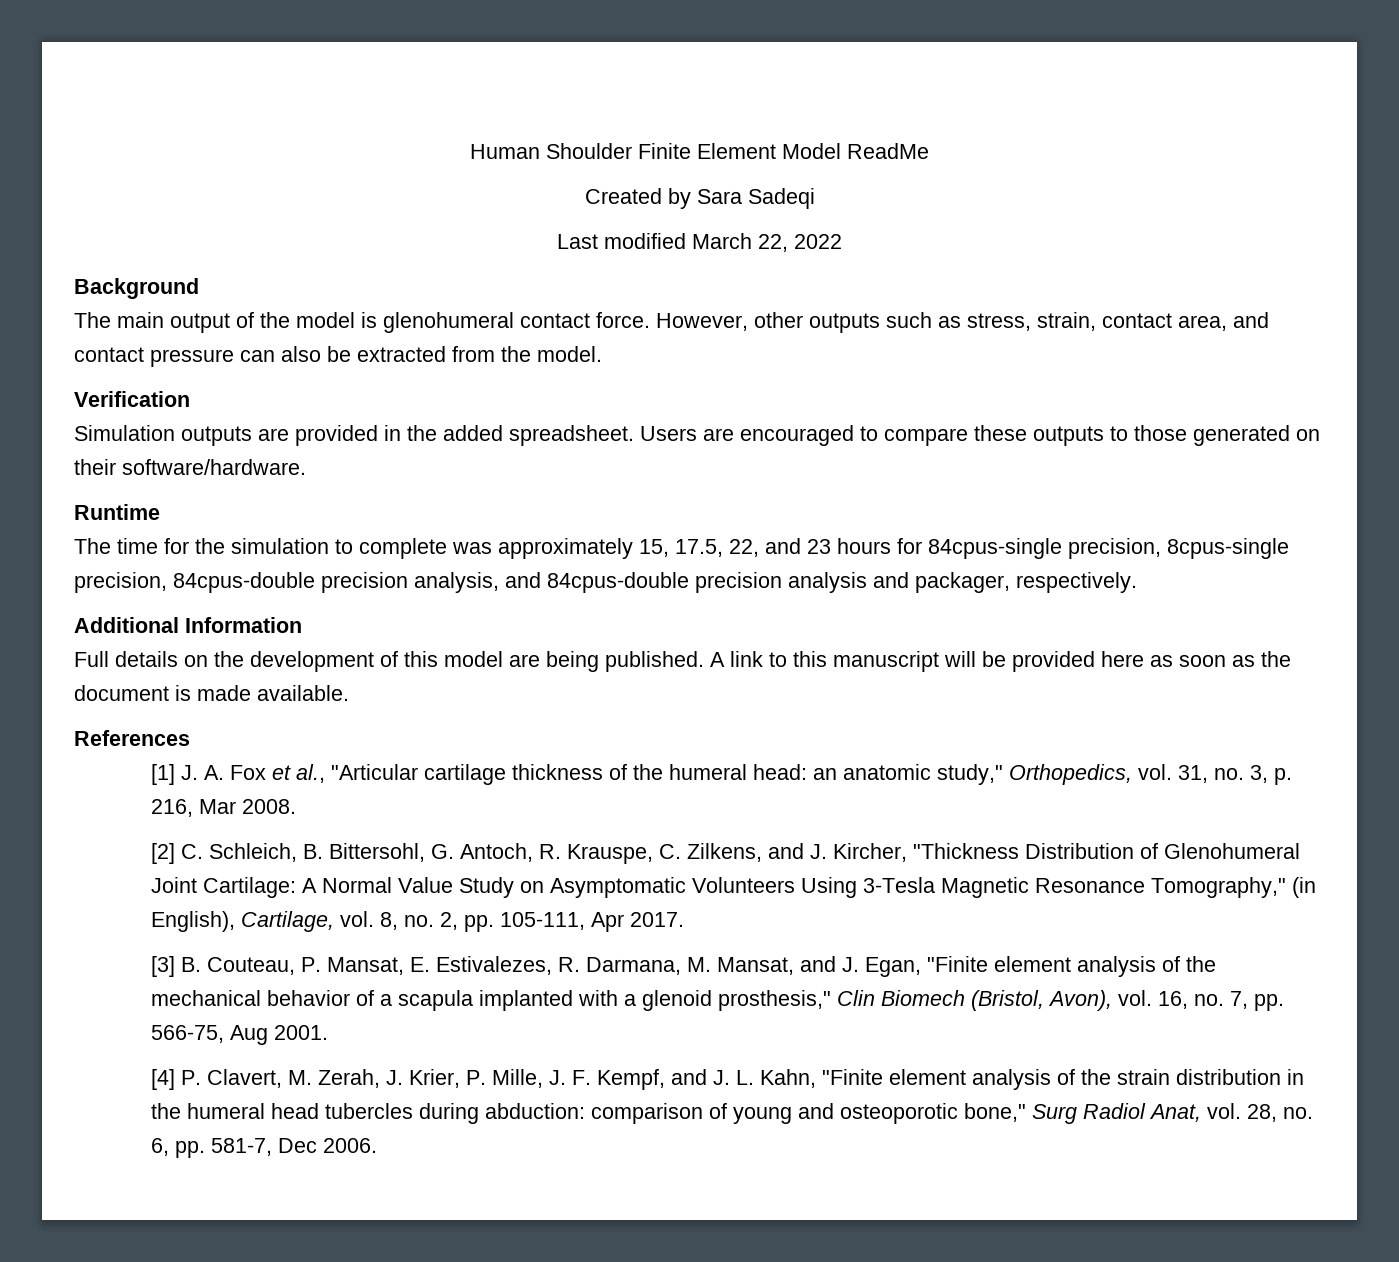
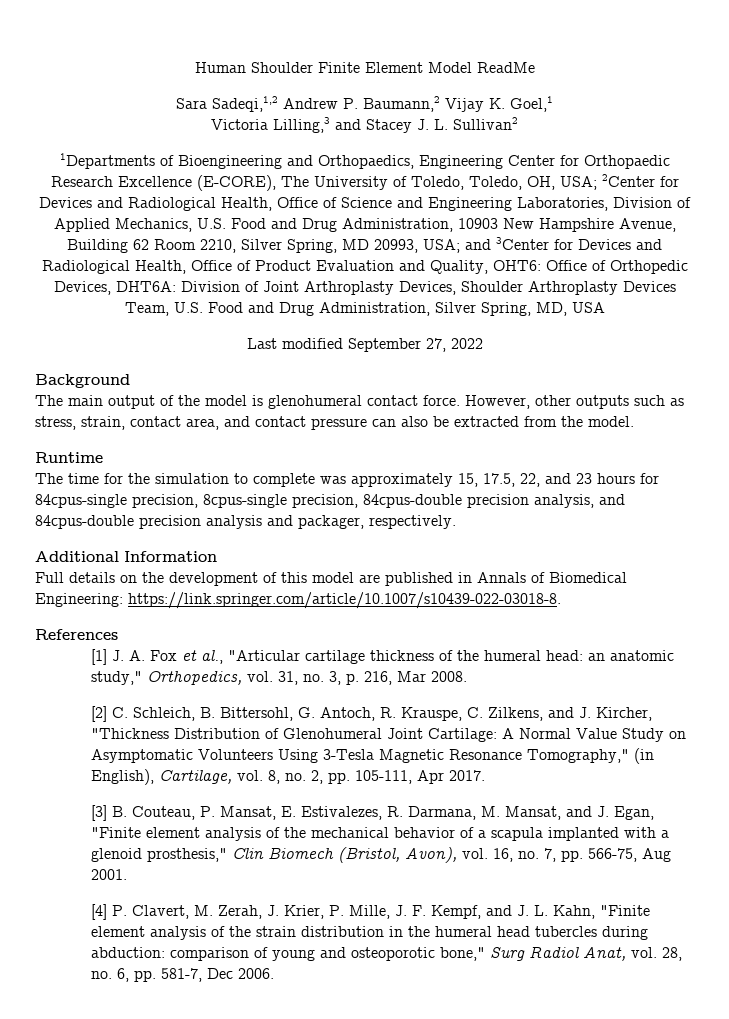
- Created by Sara Sadeqi
+ Sara Sadeqi,1,2 Andrew P. Baumann,2 Vijay K. Goel,1
+ Victoria Lilling,3 and Stacey J. L. Sullivan2
+ 1Departments of Bioengineering and Orthopaedics, Engineering Center for Orthopaedic Research Excellence (E-CORE), The University of Toledo, Toledo, OH, USA; 2Center for Devices and Radiological Health, Office of Science and Engineering Laboratories, Division of Applied Mechanics, U.S. Food and Drug Administration, 10903 New Hampshire Avenue, Building 62 Room 2210, Silver Spring, MD 20993, USA; and 3Center for Devices and Radiological Health, Office of Product Evaluation and Quality, OHT6: Office of Orthopedic Devices, DHT6A: Division of Joint Arthroplasty Devices, Shoulder Arthroplasty Devices Team, U.S. Food and Drug Administration, Silver Spring, MD, USA
- Last modified March 22, 2022
+ Last modified September 27, 2022
- Verification
- Simulation outputs are provided in the added spreadsheet. Users are encouraged to compare these outputs to those generated on their software/hardware.
- Full details on the development of this model are being published. A link to this manuscript will be provided here as soon as the document is made available.
+ Full details on the development of this model are published in Annals of Biomedical Engineering: https://link.springer.com/article/10.1007/s10439-022-03018-8.

